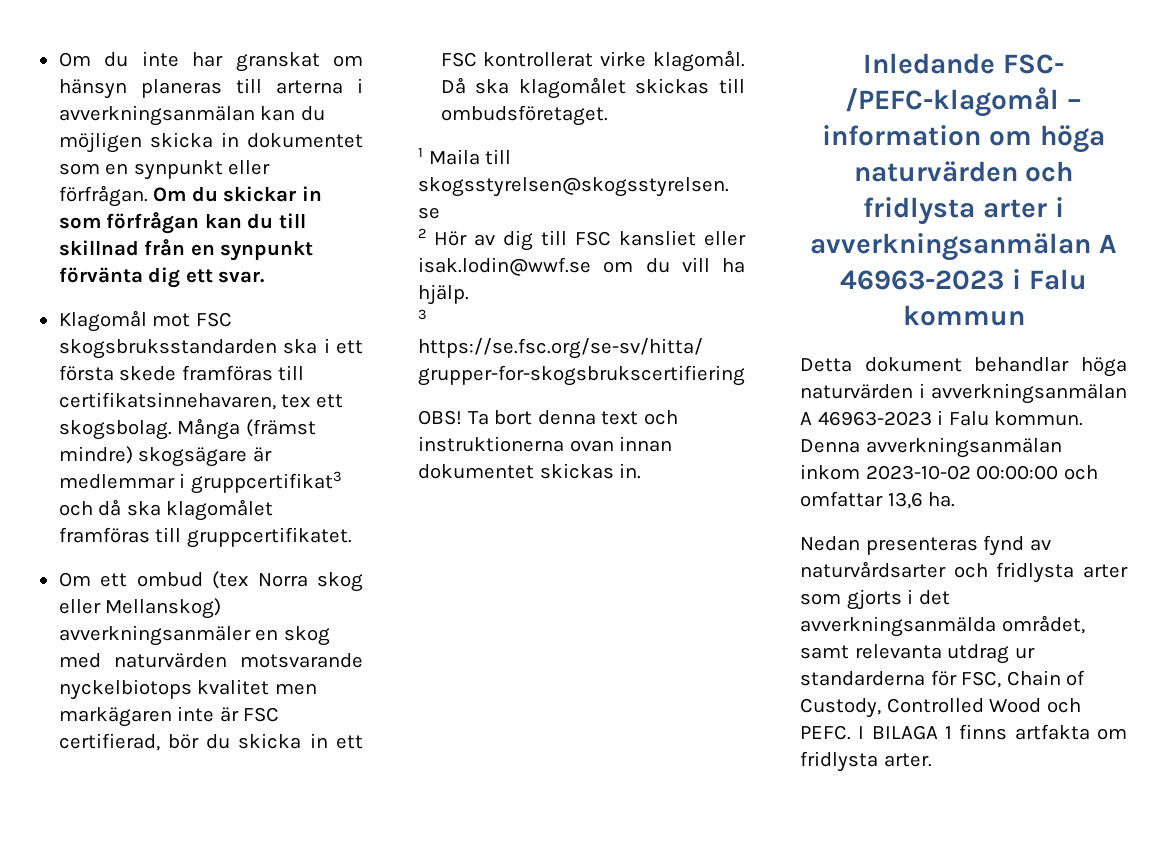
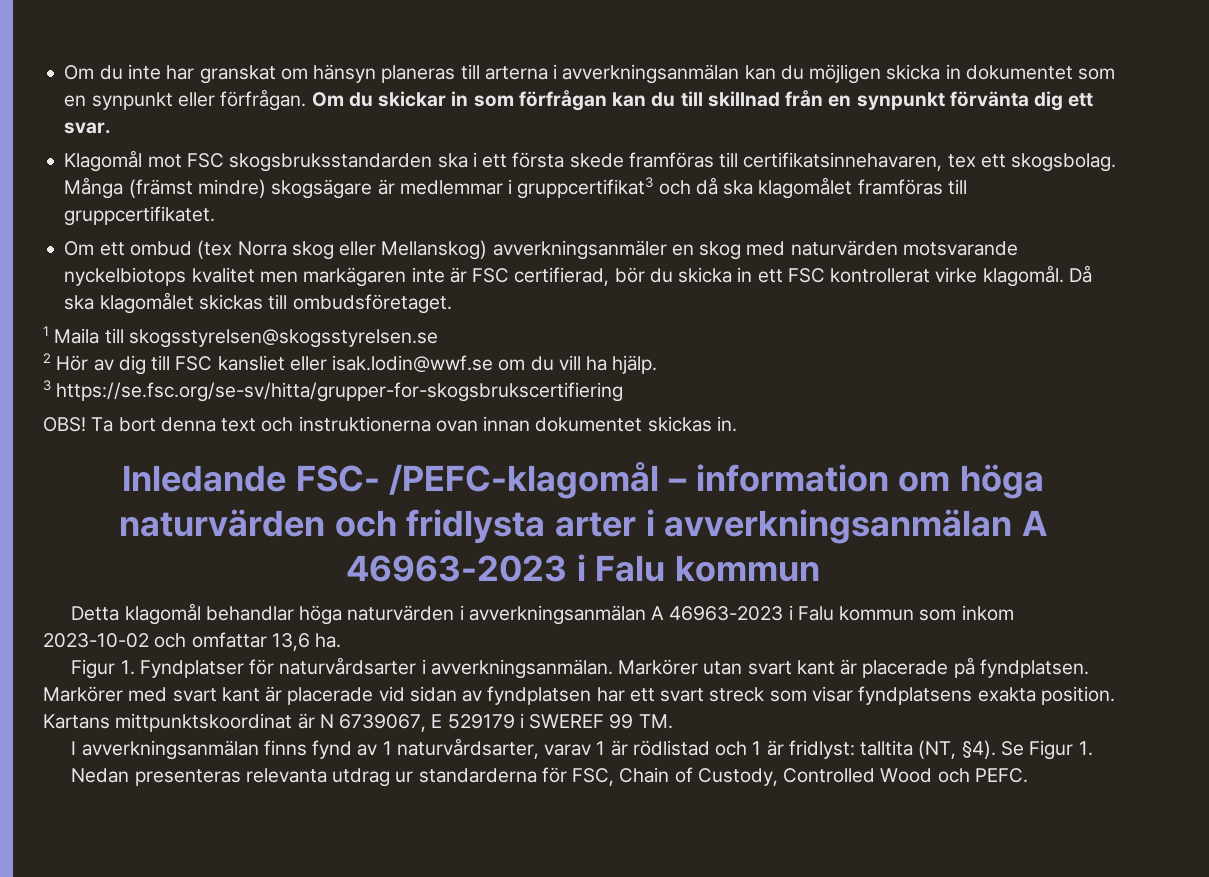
- Detta dokument behandlar höga naturvärden i avverkningsanmälan A 46963-2023 i Falu kommun. Denna avverkningsanmälan inkom 2023-10-02 00:00:00 och omfattar 13,6 ha.
+ Detta klagomål behandlar höga naturvärden i avverkningsanmälan A 46963-2023 i Falu kommun som inkom 2023-10-02 och omfattar 13,6 ha.
- Nedan presenteras fynd av naturvårdsarter och fridlysta arter som gjorts i det avverkningsanmälda området, samt relevanta utdrag ur standarderna för FSC, Chain of Custody, Controlled Wood och PEFC. I BILAGA 1 finns artfakta om fridlysta arter.
+ Figur 1. Fyndplatser för naturvårdsarter i avverkningsanmälan. Markörer utan svart kant är placerade på fyndplatsen. Markörer med svart kant är placerade vid sidan av fyndplatsen har ett svart streck som visar fyndplatsens exakta position. Kartans mittpunktskoordinat är N 6739067, E 529179 i SWEREF 99 TM.
+ I avverkningsanmälan finns fynd av 1 naturvårdsarter, varav 1 är rödlistad och 1 är fridlyst: talltita (NT, §4). Se Figur 1.
+ Nedan presenteras relevanta utdrag ur standarderna för FSC, Chain of Custody, Controlled Wood och PEFC.

